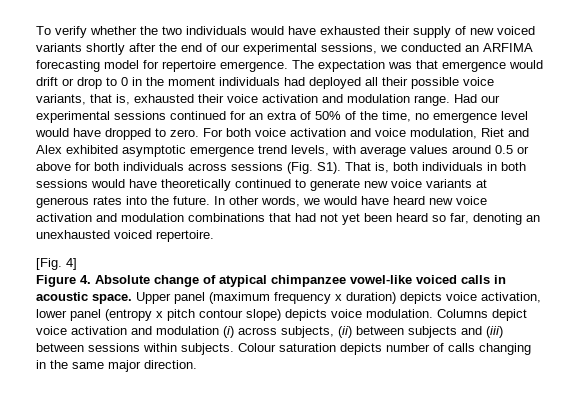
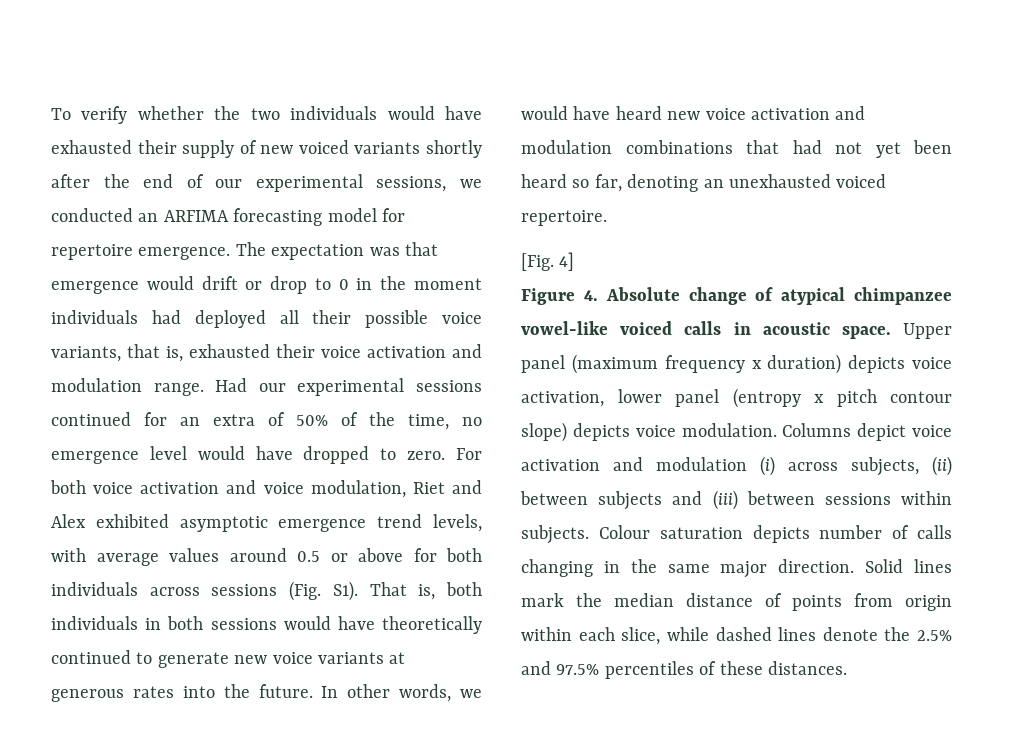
+ Solid lines mark the median distance of points from origin within each slice, while dashed lines denote the 2.5% and 97.5% percentiles of these distances.

